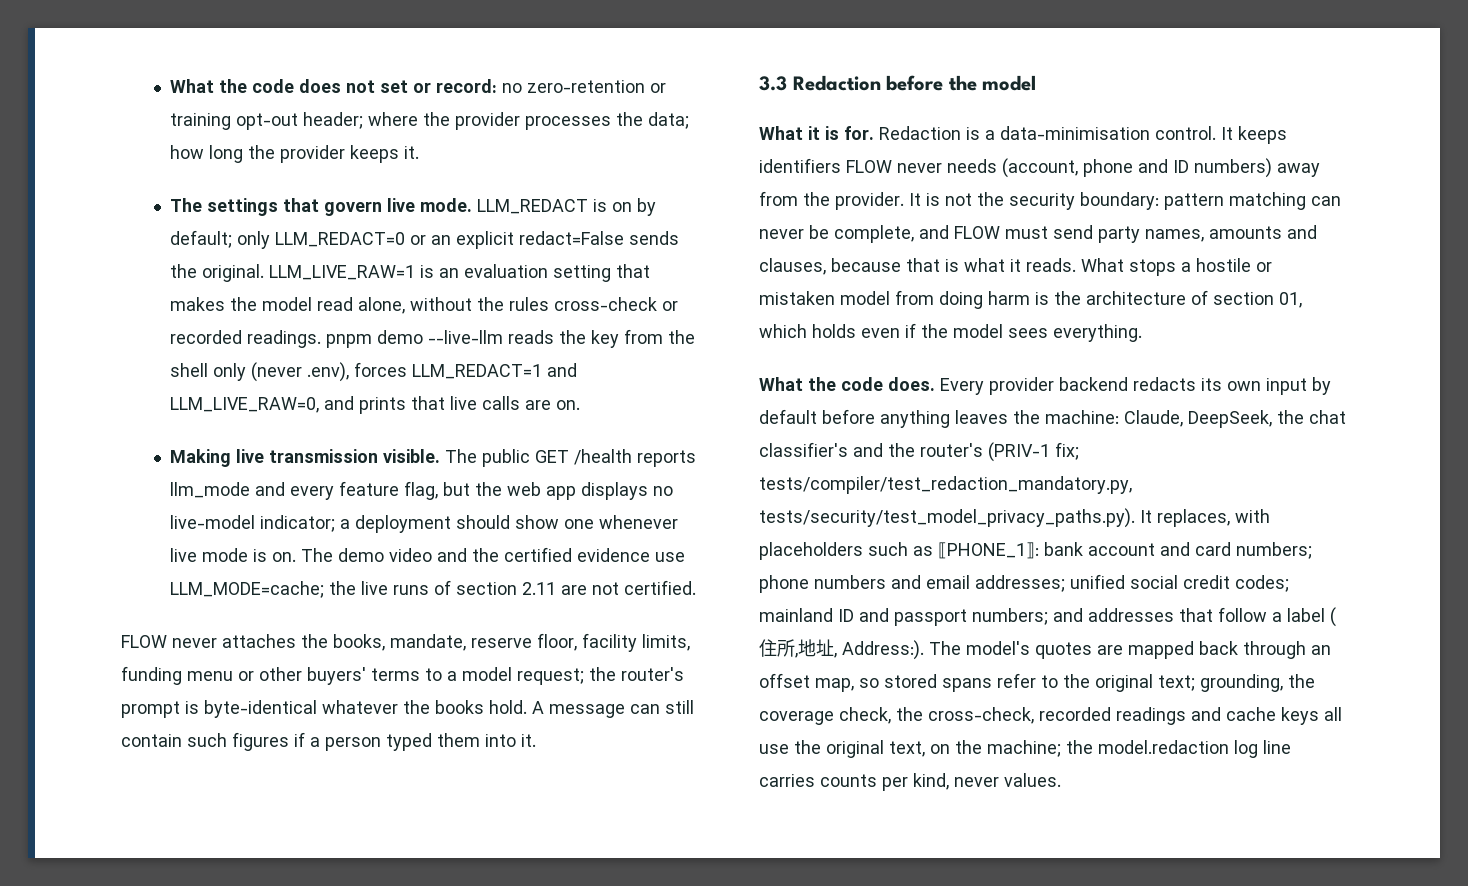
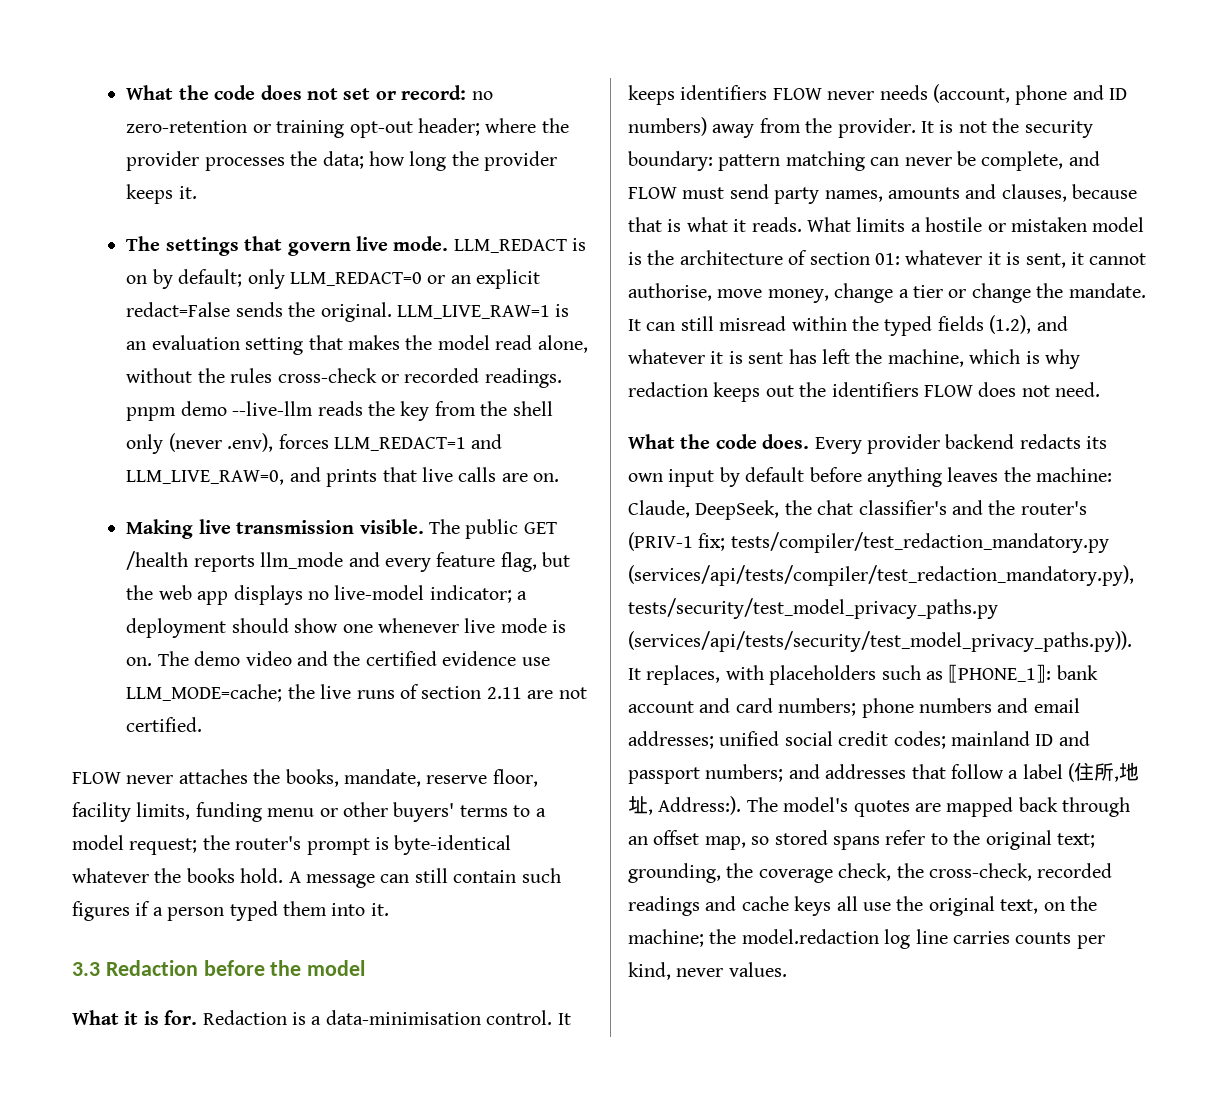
- What stops a hostile or mistaken model from doing harm is the architecture of section 01, which holds even if the model sees everything.
+ What limits a hostile or mistaken model is the architecture of section 01: whatever it is sent, it cannot authorise, move money, change a tier or change the mandate. It can still misread within the typed fields (1.2), and whatever it is sent has left the machine, which is why redaction keeps out the identifiers FLOW does not need.
- tests/compiler/test_redaction_mandatory.py, tests/security/test_model_privacy_paths.py). It replaces, with placeholders such as ⟦PHONE_1⟧:
+ tests/compiler/test_redaction_mandatory.py (services/api/tests/compiler/test_redaction_mandatory.py), tests/security/test_model_privacy_paths.py (services/api/tests/security/test_model_privacy_paths.py)). It replaces, with placeholders such as ⟦PHONE_1⟧:

